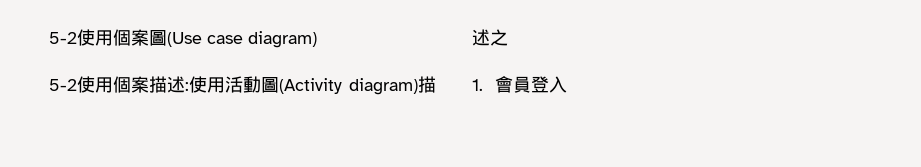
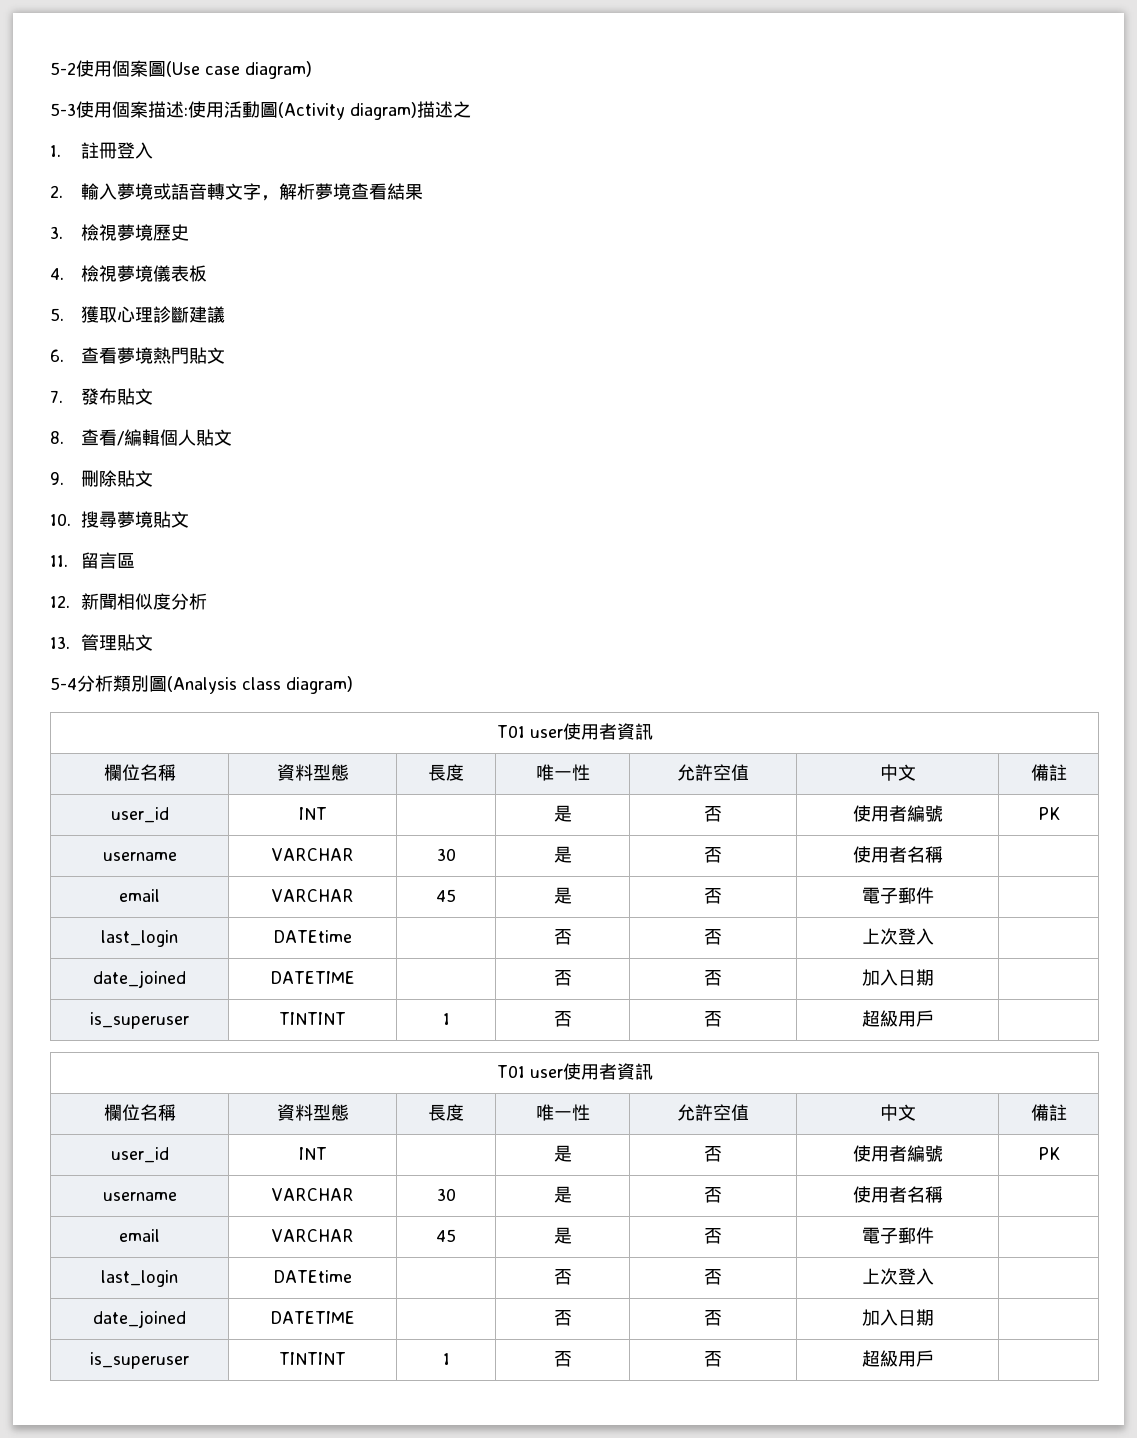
- 5-2使用個案描述:使用活動圖(Activity diagram)描述之
+ 5-3使用個案描述:使用活動圖(Activity diagram)描述之
- 1.會員登入
+ 1.註冊登入
+ 2.輸入夢境或語音轉文字，解析夢境查看結果
+ 3.檢視夢境歷史
+ 4.檢視夢境儀表板
+ 5.獲取心理診斷建議
+ 6.查看夢境熱門貼文
+ 7.發布貼文
+ 8.查看/編輯個人貼文
+ 9.刪除貼文
+ 10.搜尋夢境貼文
+ 11.留言區
+ 12.新聞相似度分析
+ 13.管理貼文
+ 5-4分析類別圖(Analysis class diagram)
+ T01 user使用者資訊
+ 欄位名稱 | 資料型態 | 長度 | 唯一性 | 允許空值 | 中文 | 備註
+ user_id | INT | | 是 | 否 | 使用者編號 | PK
+ username | VARCHAR | 30 | 是 | 否 | 使用者名稱 |
+ email | VARCHAR | 45 | 是 | 否 | 電子郵件 |
+ last_login | DATEtime | | 否 | 否 | 上次登入 |
+ date_joined | DATETIME | | 否 | 否 | 加入日期 |
+ is_superuser | TINTINT | 1 | 否 | 否 | 超級用戶 |
+ T01 user使用者資訊
+ 欄位名稱 | 資料型態 | 長度 | 唯一性 | 允許空值 | 中文 | 備註
+ user_id | INT | | 是 | 否 | 使用者編號 | PK
+ username | VARCHAR | 30 | 是 | 否 | 使用者名稱 |
+ email | VARCHAR | 45 | 是 | 否 | 電子郵件 |
+ last_login | DATEtime | | 否 | 否 | 上次登入 |
+ date_joined | DATETIME | | 否 | 否 | 加入日期 |
+ is_superuser | TINTINT | 1 | 否 | 否 | 超級用戶 |

